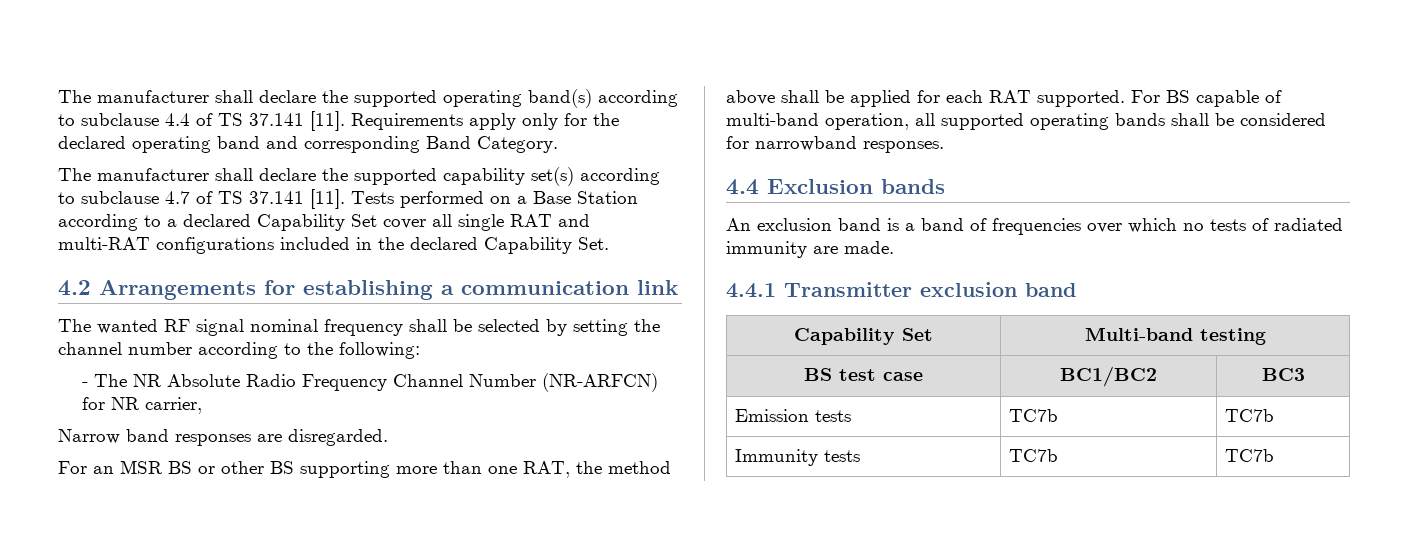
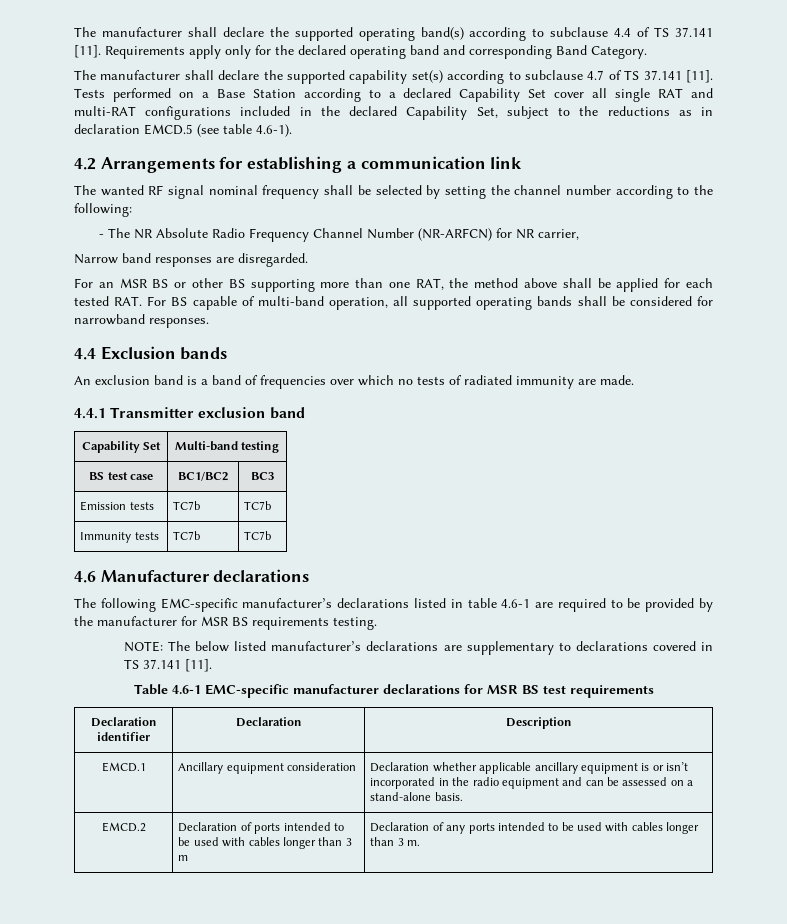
- Tests performed on a Base Station according to a declared Capability Set cover all single RAT and multi-RAT configurations included in the declared Capability Set.
+ Tests performed on a Base Station according to a declared Capability Set cover all single RAT and multi-RAT configurations included in the declared Capability Set, subject to the reductions as in declaration EMCD.5 (see table 4.6-1).
- For an MSR BS or other BS supporting more than one RAT, the method above shall be applied for each RAT supported. For BS capable of multi-band operation, all supported operating bands shall be considered for narrowband responses.
+ For an MSR BS or other BS supporting more than one RAT, the method above shall be applied for each tested RAT. For BS capable of multi-band operation, all supported operating bands shall be considered for narrowband responses.
+ 4.6 Manufacturer declarations
+ The following EMC-specific manufacturer’s declarations listed in table 4.6-1 are required to be provided by the manufacturer for MSR BS requirements testing.
+ NOTE: The below listed manufacturer’s declarations are supplementary to declarations covered in TS 37.141 [11].
+ Table 4.6-1 EMC-specific manufacturer declarations for MSR BS test requirements
+ Declaration identifier | Declaration | Description
+ EMCD.1 | Ancillary equipment consideration | Declaration whether applicable ancillary equipment is or isn’t incorporated in the radio equipment and can be assessed on a stand-alone basis.
+ EMCD.2 | Declaration of ports intended to be used with cables longer than 3 m | Declaration of any ports intended to be used with cables longer than 3 m.

